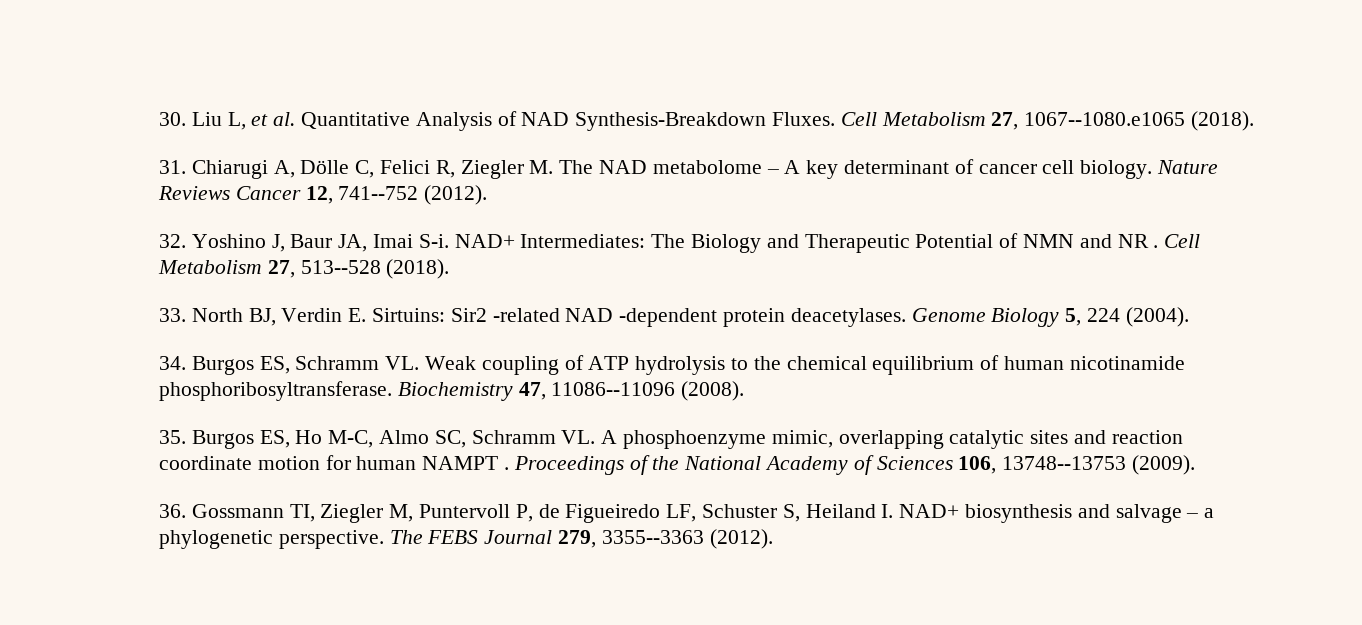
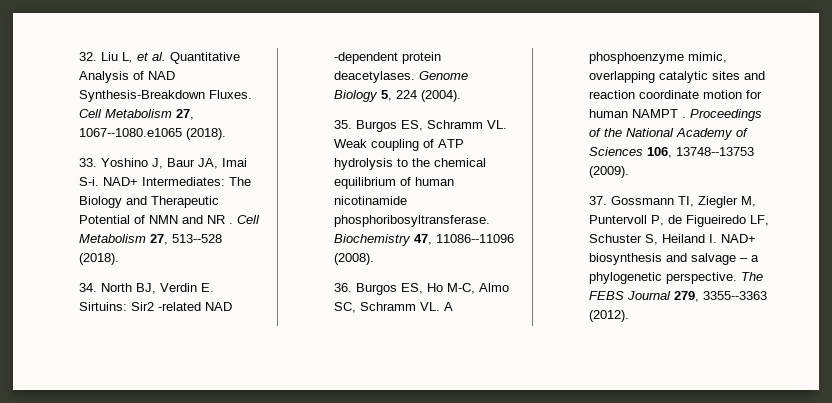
- 30. Liu L, et al. Quantitative Analysis of NAD Synthesis-Breakdown Fluxes.
+ 32. Liu L, et al. Quantitative Analysis of NAD Synthesis-Breakdown Fluxes.
- 31. Chiarugi A, Dölle C, Felici R, Ziegler M. The NAD metabolome – A key determinant of cancer cell biology. Nature Reviews Cancer 12, 741--752 (2012).
- 32. Yoshino J, Baur JA, Imai S-i. NAD+ Intermediates: The Biology and Therapeutic Potential of NMN and NR .
+ 33. Yoshino J, Baur JA, Imai S-i. NAD+ Intermediates: The Biology and Therapeutic Potential of NMN and NR .
- 33. North BJ, Verdin E. Sirtuins: Sir2 -related NAD -dependent protein deacetylases.
+ 34. North BJ, Verdin E. Sirtuins: Sir2 -related NAD -dependent protein deacetylases.
- 34. Burgos ES, Schramm VL. Weak coupling of ATP hydrolysis to the chemical equilibrium of human nicotinamide phosphoribosyltransferase.
+ 35. Burgos ES, Schramm VL. Weak coupling of ATP hydrolysis to the chemical equilibrium of human nicotinamide phosphoribosyltransferase.
- 35. Burgos ES, Ho M-C, Almo SC, Schramm VL. A phosphoenzyme mimic, overlapping catalytic sites and reaction coordinate motion for human NAMPT .
+ 36. Burgos ES, Ho M-C, Almo SC, Schramm VL. A phosphoenzyme mimic, overlapping catalytic sites and reaction coordinate motion for human NAMPT .
- 36. Gossmann TI, Ziegler M, Puntervoll P, de Figueiredo LF, Schuster S, Heiland I. NAD+ biosynthesis and salvage – a phylogenetic perspective.
+ 37. Gossmann TI, Ziegler M, Puntervoll P, de Figueiredo LF, Schuster S, Heiland I. NAD+ biosynthesis and salvage – a phylogenetic perspective.

